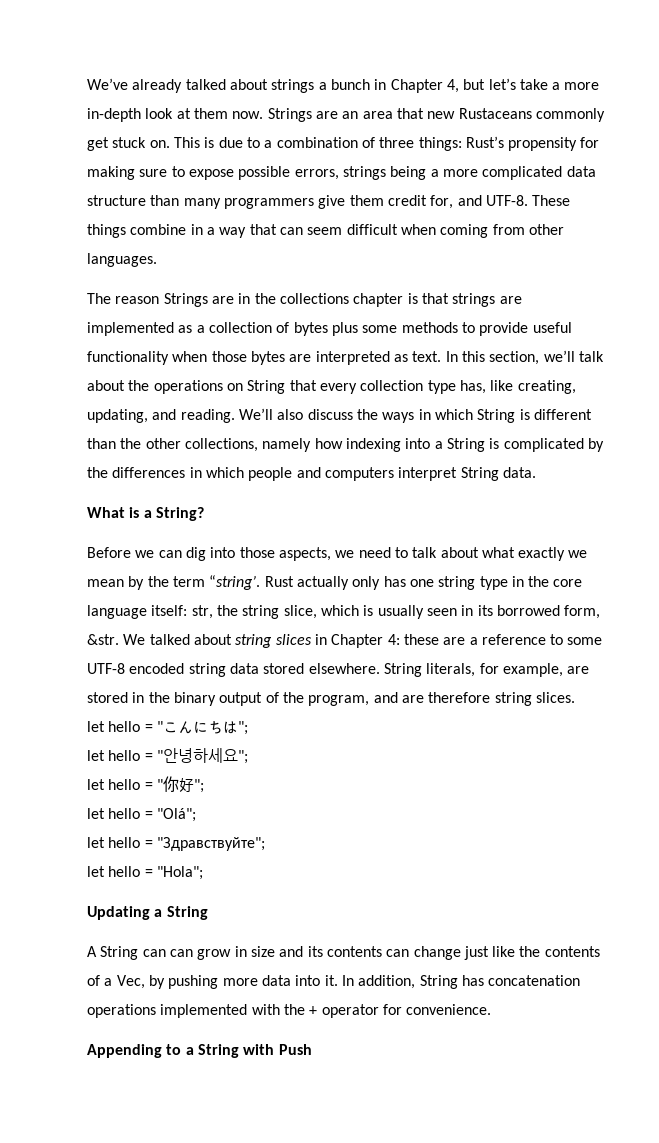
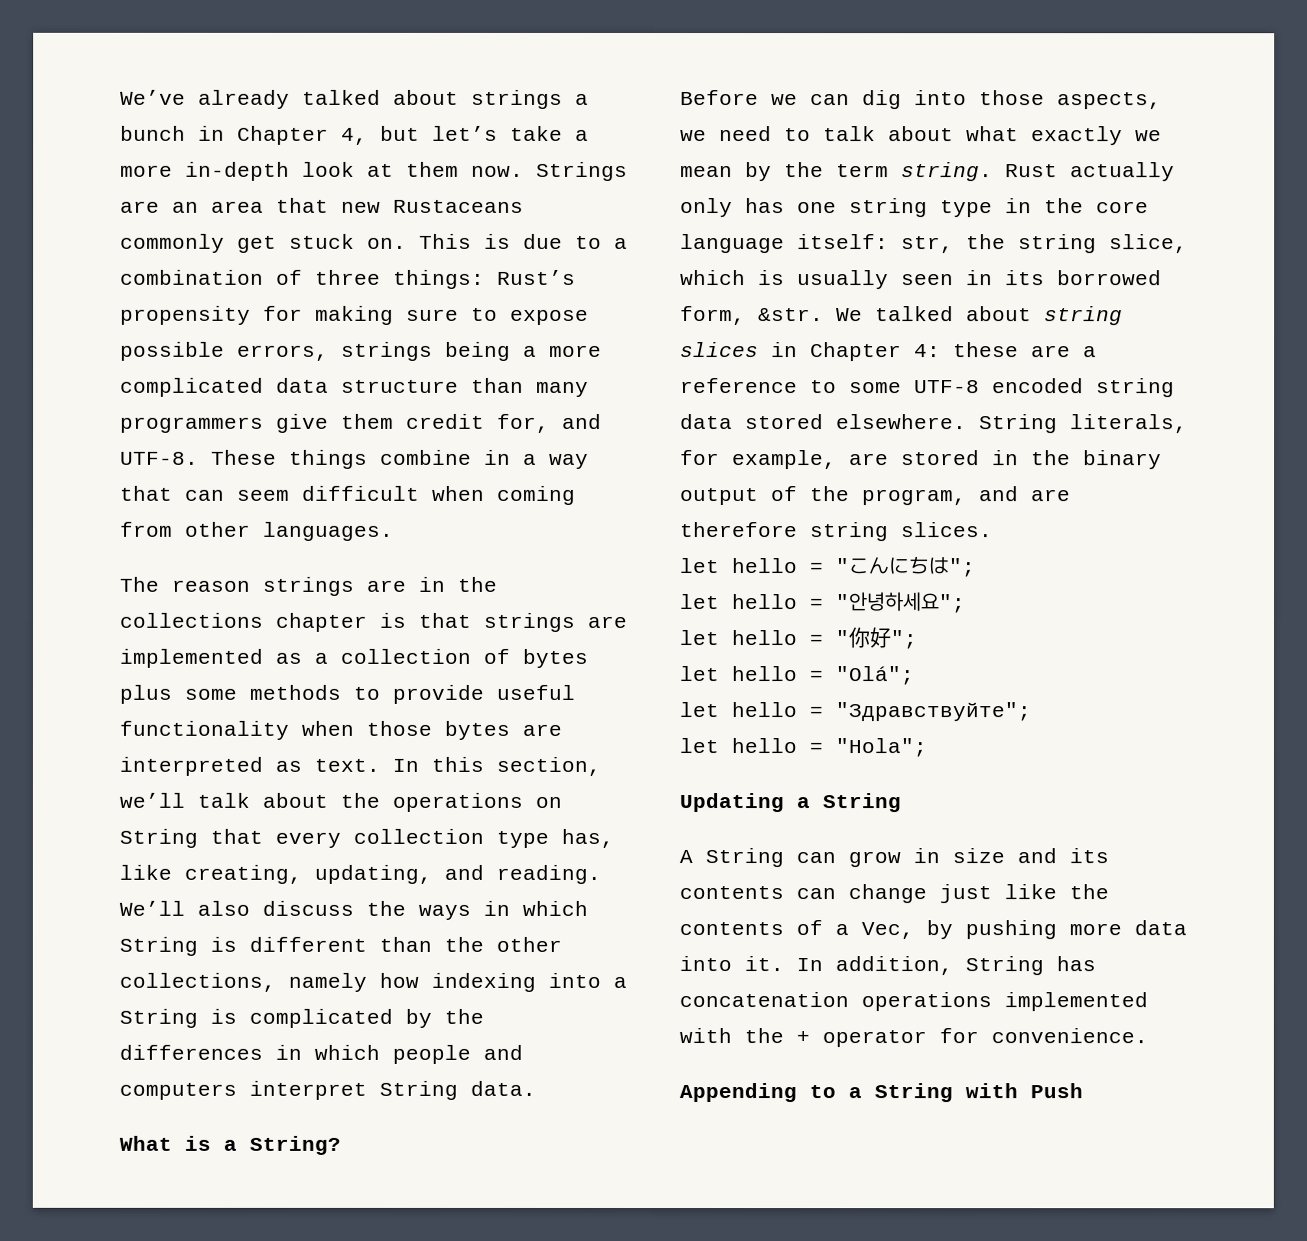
- The reason Strings are in the collections chapter is that strings are implemented as a collection of bytes plus some methods to provide useful functionality when those bytes are interpreted as text.
+ The reason strings are in the collections chapter is that strings are implemented as a collection of bytes plus some methods to provide useful functionality when those bytes are interpreted as text.
- Before we can dig into those aspects, we need to talk about what exactly we mean by the term “string’.
+ Before we can dig into those aspects, we need to talk about what exactly we mean by the term string.
- A String can can grow in size and its contents can change just like the contents of a Vec, by pushing more data into it.
+ A String can grow in size and its contents can change just like the contents of a Vec, by pushing more data into it.

